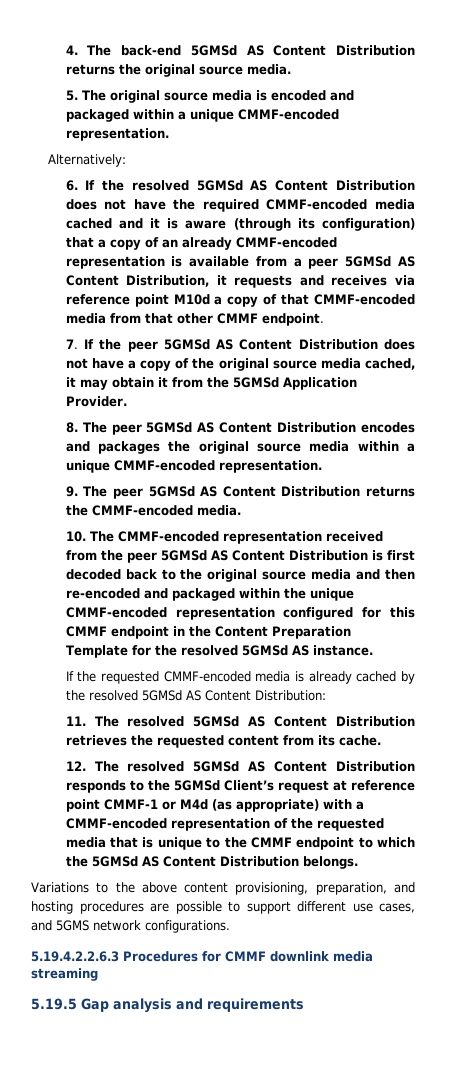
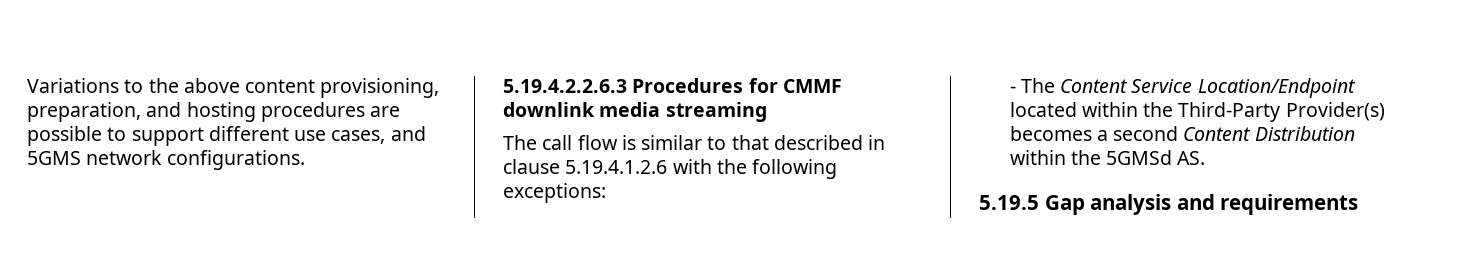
- 4. The back-end 5GMSd AS Content Distribution returns the original source media.
- 5. The original source media is encoded and packaged within a unique CMMF-encoded representation.
- Alternatively:
- 6. If the resolved 5GMSd AS Content Distribution does not have the required CMMF-encoded media cached and it is aware (through its configuration) that a copy of an already CMMF-encoded representation is available from a peer 5GMSd AS Content Distribution, it requests and receives via reference point M10d a copy of that CMMF-encoded media from that other CMMF endpoint.
- 7. If the peer 5GMSd AS Content Distribution does not have a copy of the original source media cached, it may obtain it from the 5GMSd Application Provider.
- 8. The peer 5GMSd AS Content Distribution encodes and packages the original source media within a unique CMMF-encoded representation.
- 9. The peer 5GMSd AS Content Distribution returns the CMMF-encoded media.
- 10. The CMMF-encoded representation received from the peer 5GMSd AS Content Distribution is first decoded back to the original source media and then re-encoded and packaged within the unique CMMF-encoded representation configured for this CMMF endpoint in the Content Preparation Template for the resolved 5GMSd AS instance.
- If the requested CMMF-encoded media is already cached by the resolved 5GMSd AS Content Distribution:
- 11. The resolved 5GMSd AS Content Distribution retrieves the requested content from its cache.
- 12. The resolved 5GMSd AS Content Distribution responds to the 5GMSd Client’s request at reference point CMMF-1 or M4d (as appropriate) with a CMMF-encoded representation of the requested media that is unique to the CMMF endpoint to which the 5GMSd AS Content Distribution belongs.
+ The call flow is similar to that described in clause 5.19.4.1.2.6 with the following exceptions:
+ - The Content Service Location/Endpoint located within the Third-Party Provider(s) becomes a second Content Distribution within the 5GMSd AS.

